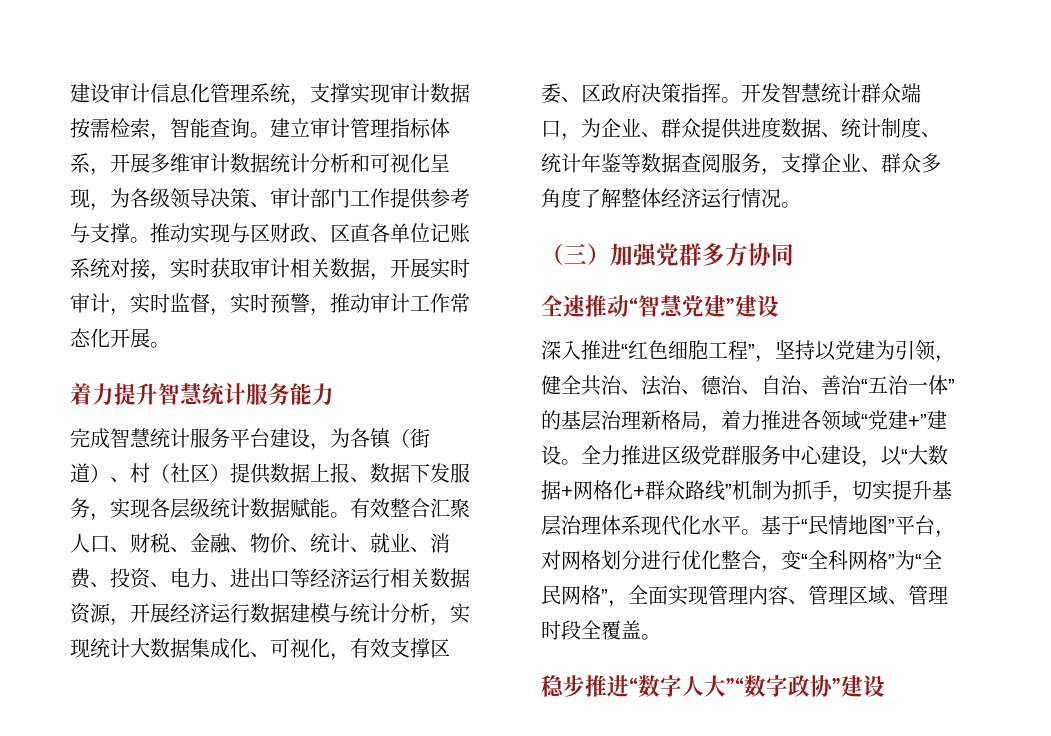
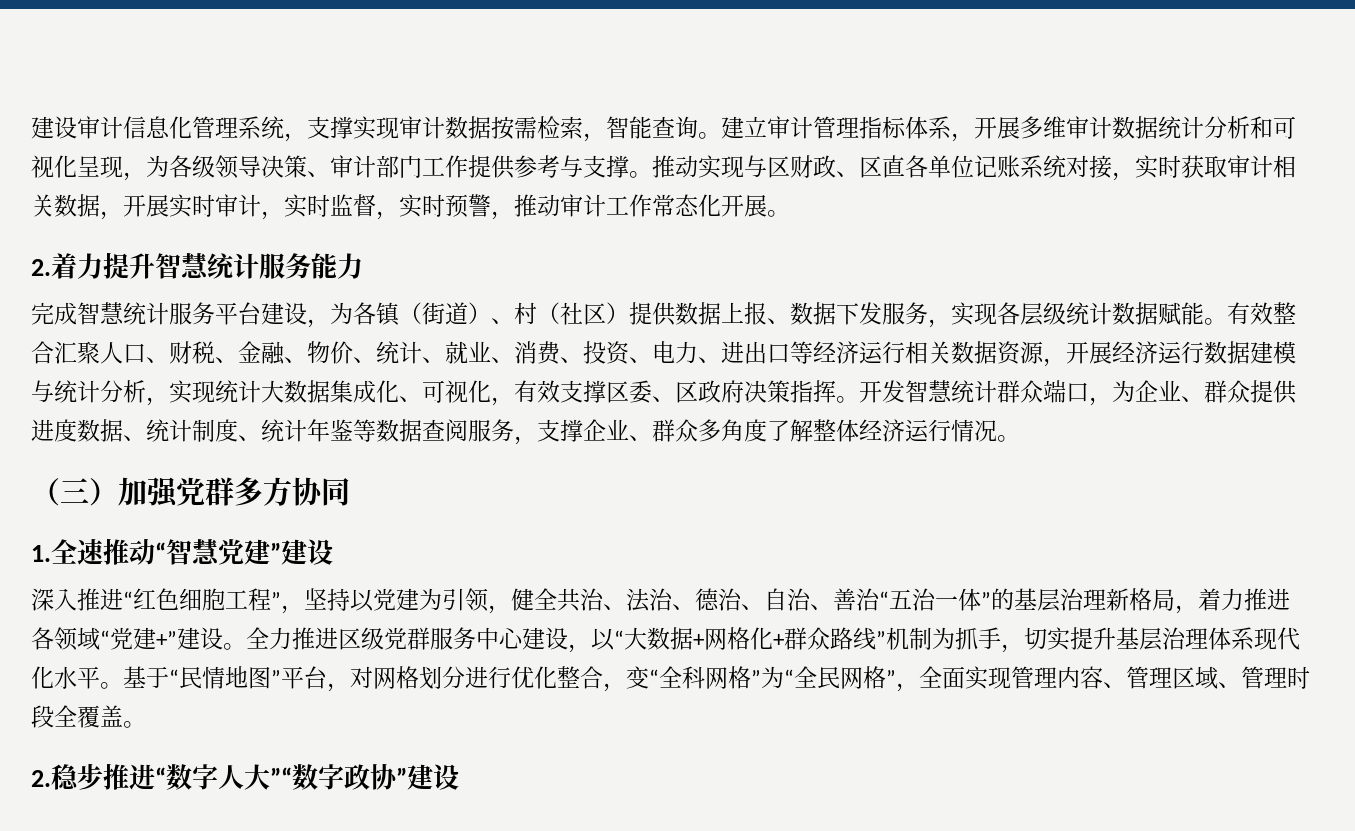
- 着力提升智慧统计服务能力
+ 2.着力提升智慧统计服务能力
- 全速推动“智慧党建”建设
+ 1.全速推动“智慧党建”建设
- 稳步推进“数字人大”“数字政协”建设
+ 2.稳步推进“数字人大”“数字政协”建设

